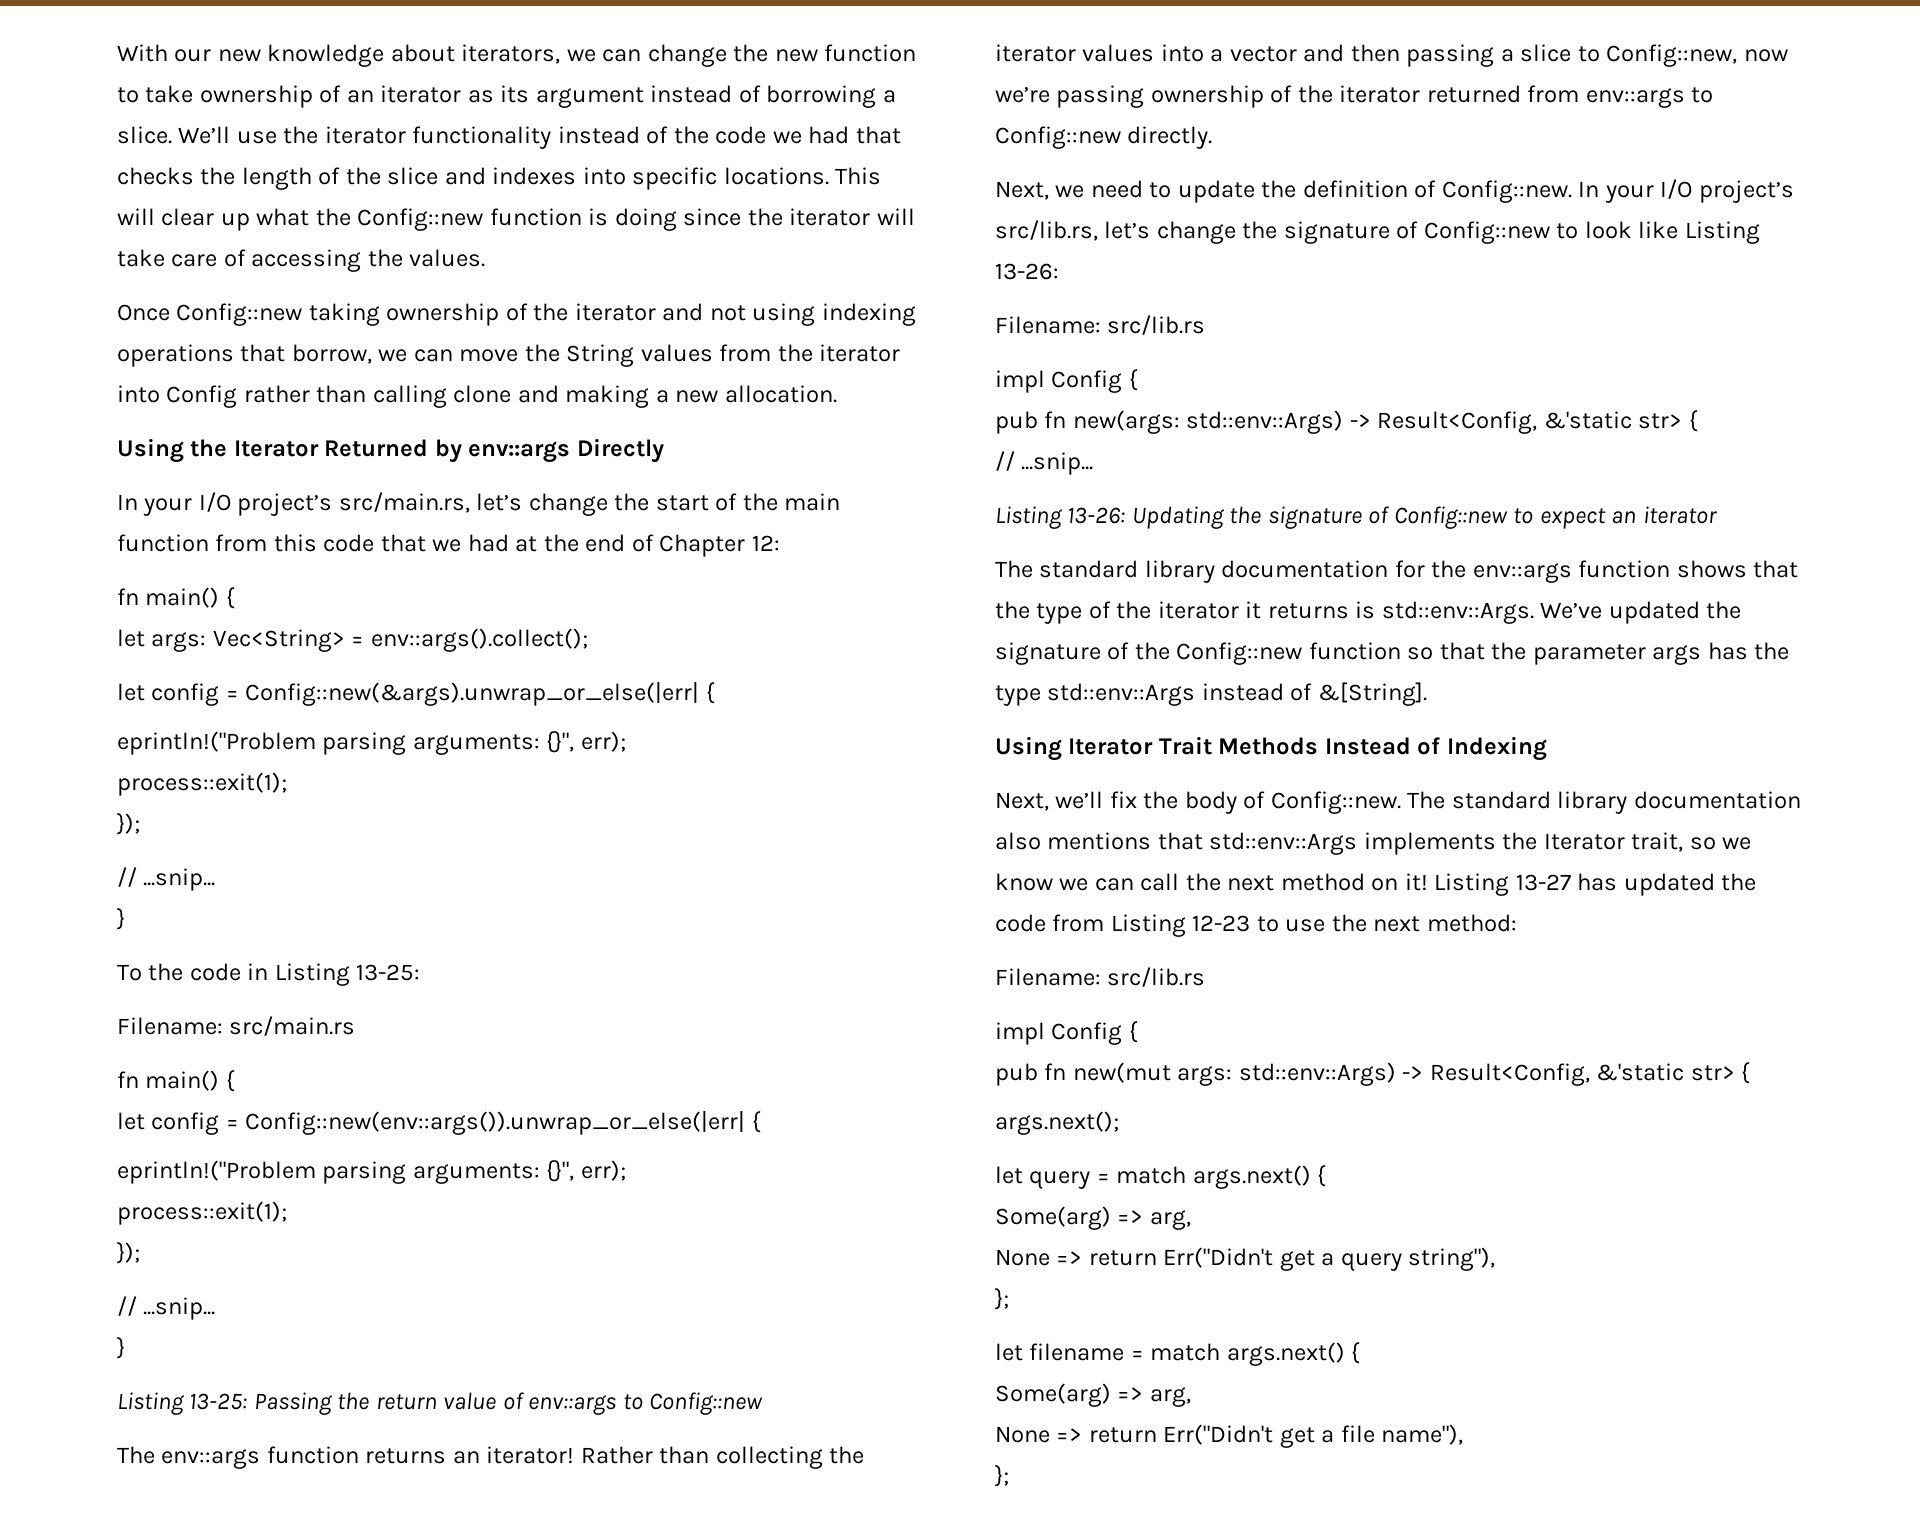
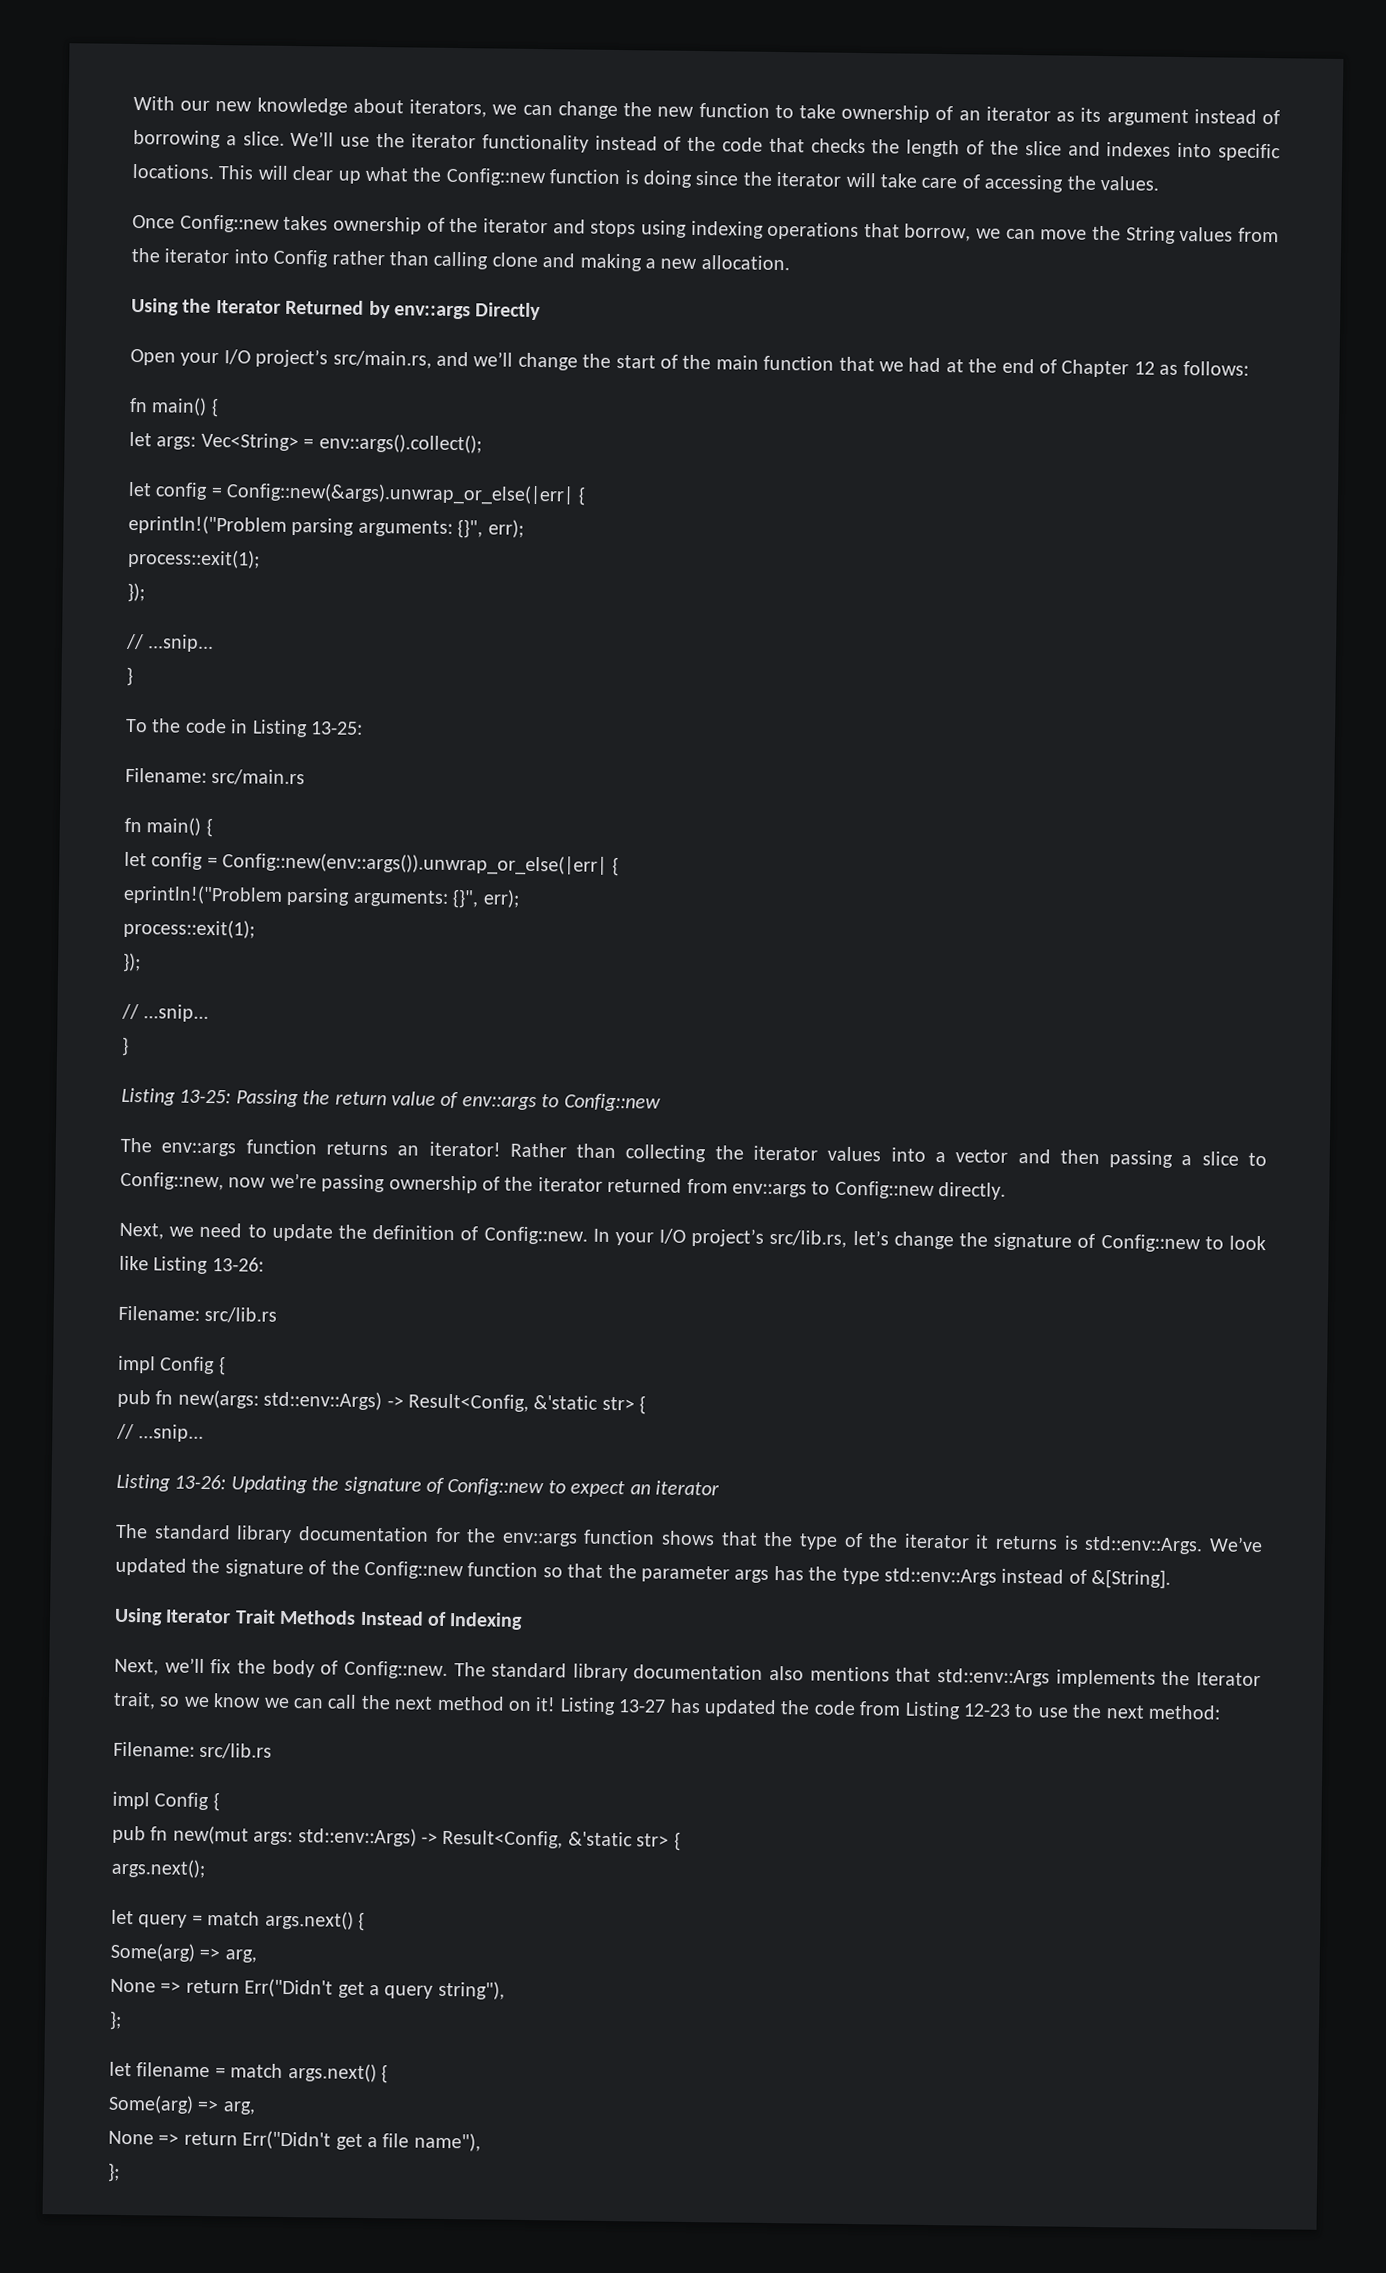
- We’ll use the iterator functionality instead of the code we had that checks the length of the slice and indexes into specific locations.
+ We’ll use the iterator functionality instead of the code that checks the length of the slice and indexes into specific locations.
- Once Config::new taking ownership of the iterator and not using indexing operations that borrow, we can move the String values from the iterator into Config rather than calling clone and making a new allocation.
+ Once Config::new takes ownership of the iterator and stops using indexing operations that borrow, we can move the String values from the iterator into Config rather than calling clone and making a new allocation.
- In your I/O project’s src/main.rs, let’s change the start of the main function from this code that we had at the end of Chapter 12:
+ Open your I/O project’s src/main.rs, and we’ll change the start of the main function that we had at the end of Chapter 12 as follows:

